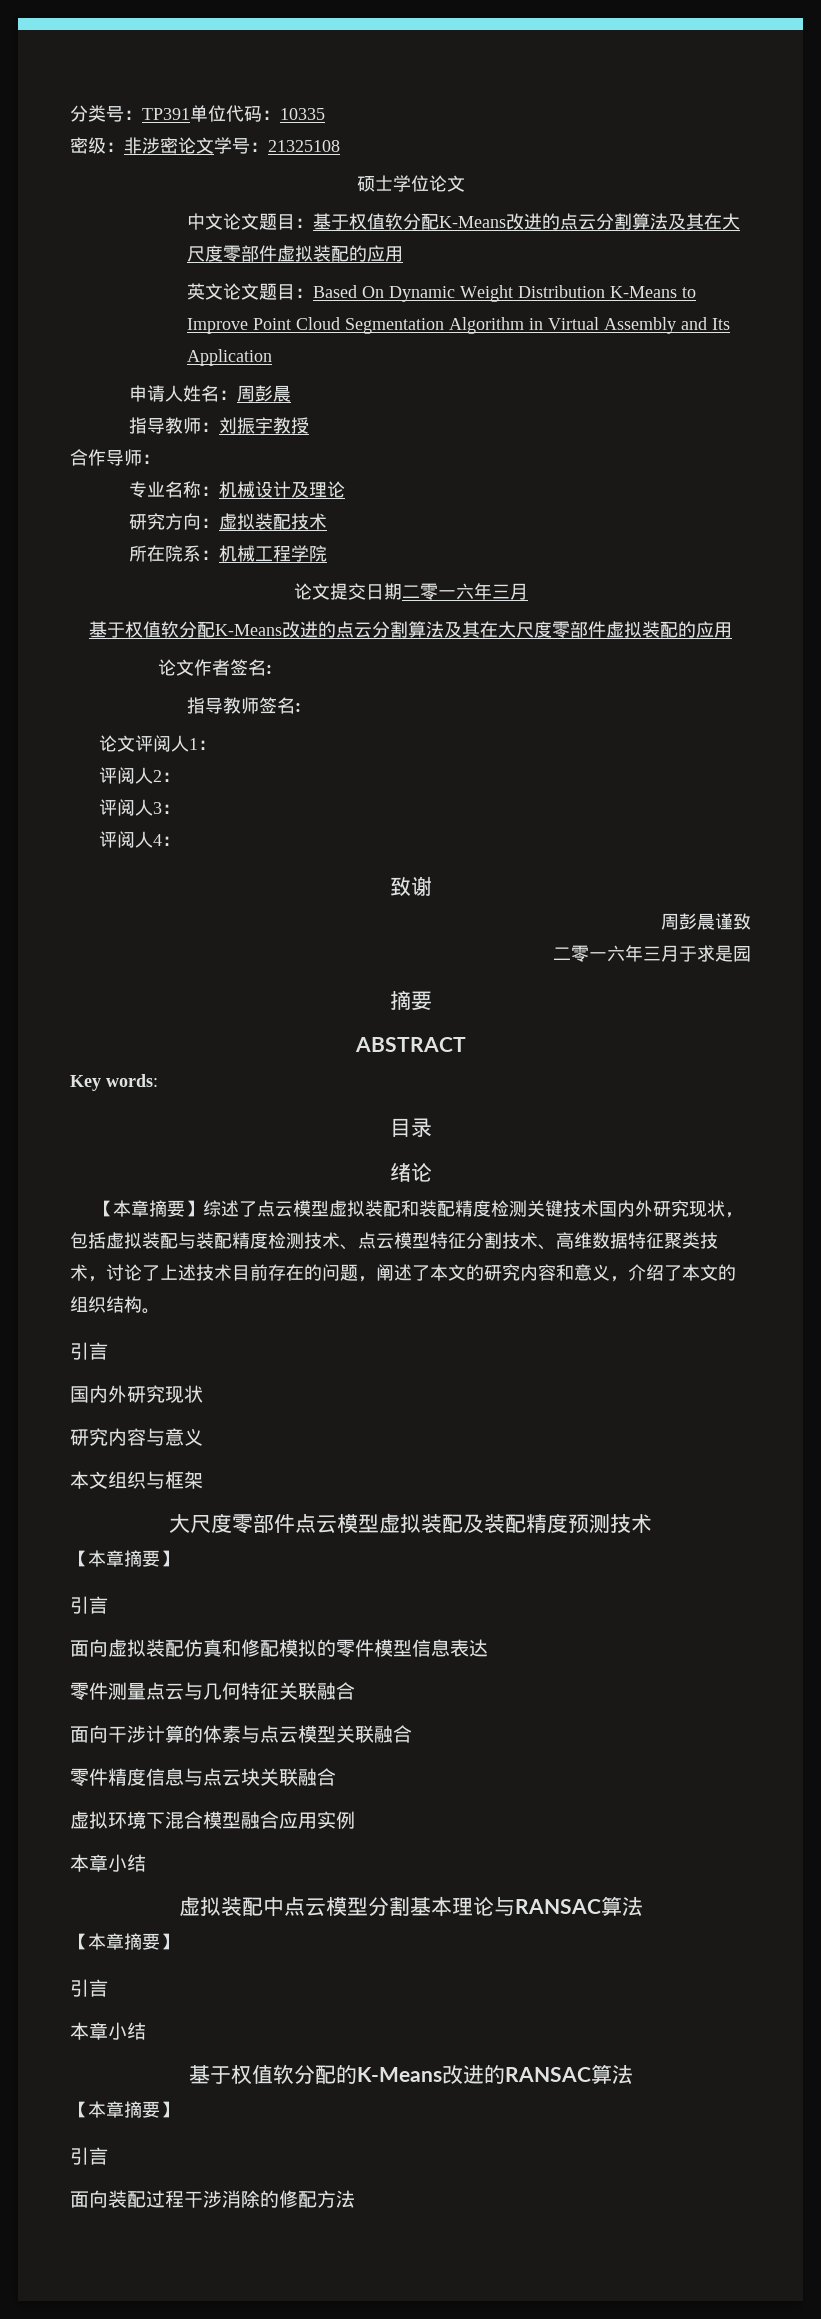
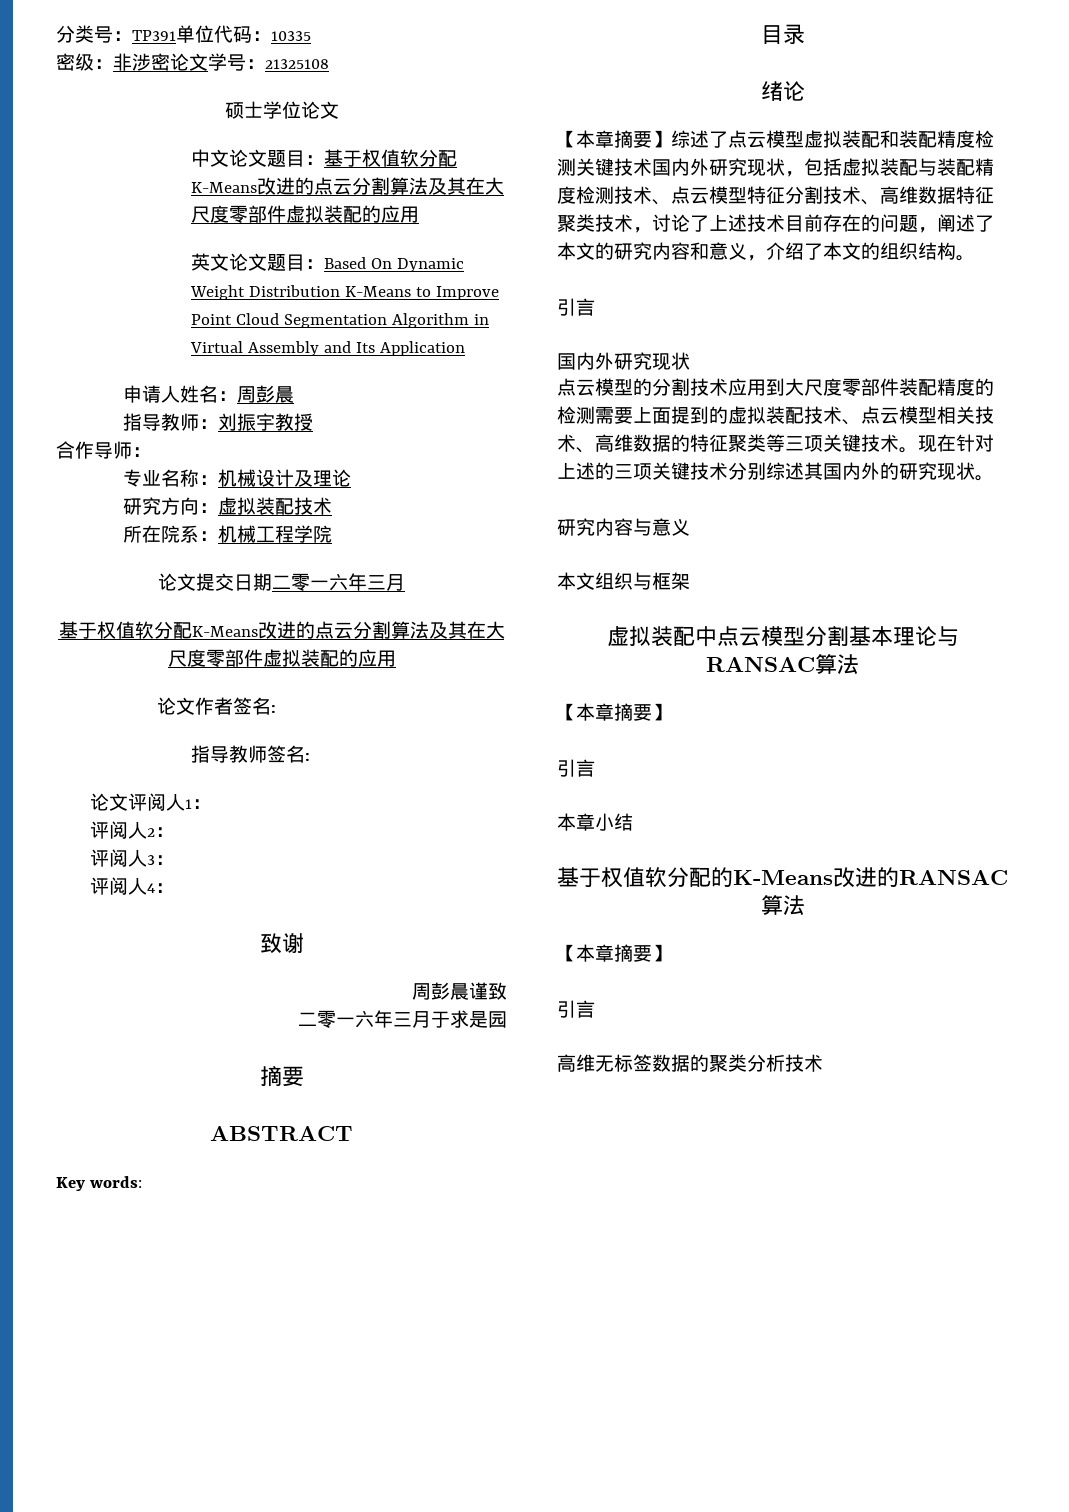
+ 点云模型的分割技术应用到大尺度零部件装配精度的检测需要上面提到的虚拟装配技术、点云模型相关技术、高维数据的特征聚类等三项关键技术。现在针对上述的三项关键技术分别综述其国内外的研究现状。
- 大尺度零部件点云模型虚拟装配及装配精度预测技术
- 【本章摘要】
- 引言
- 面向虚拟装配仿真和修配模拟的零件模型信息表达
- 零件测量点云与几何特征关联融合
- 面向干涉计算的体素与点云模型关联融合
- 零件精度信息与点云块关联融合
- 虚拟环境下混合模型融合应用实例
- 本章小结
- 面向装配过程干涉消除的修配方法
+ 高维无标签数据的聚类分析技术

